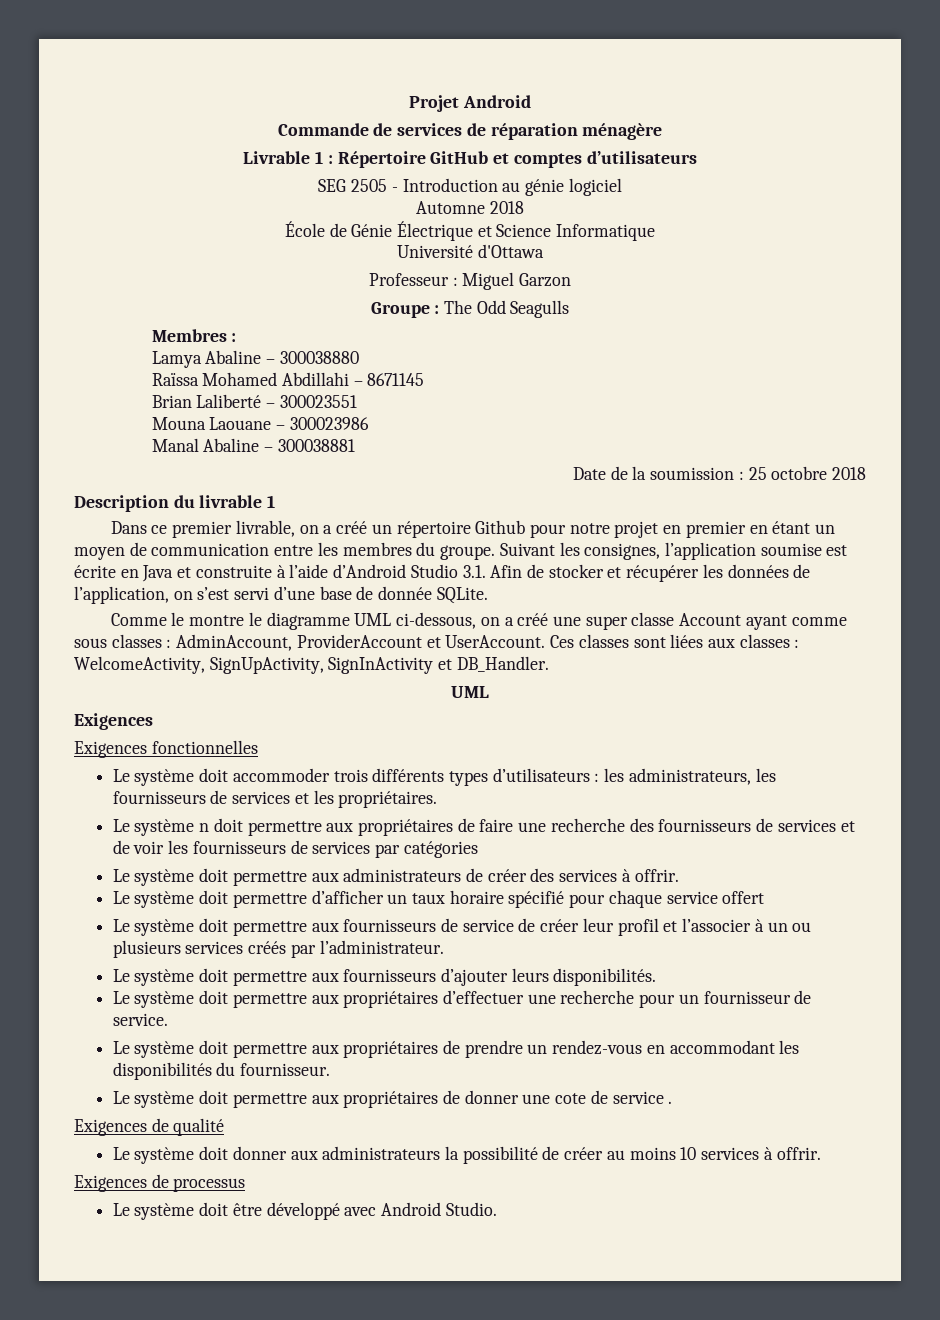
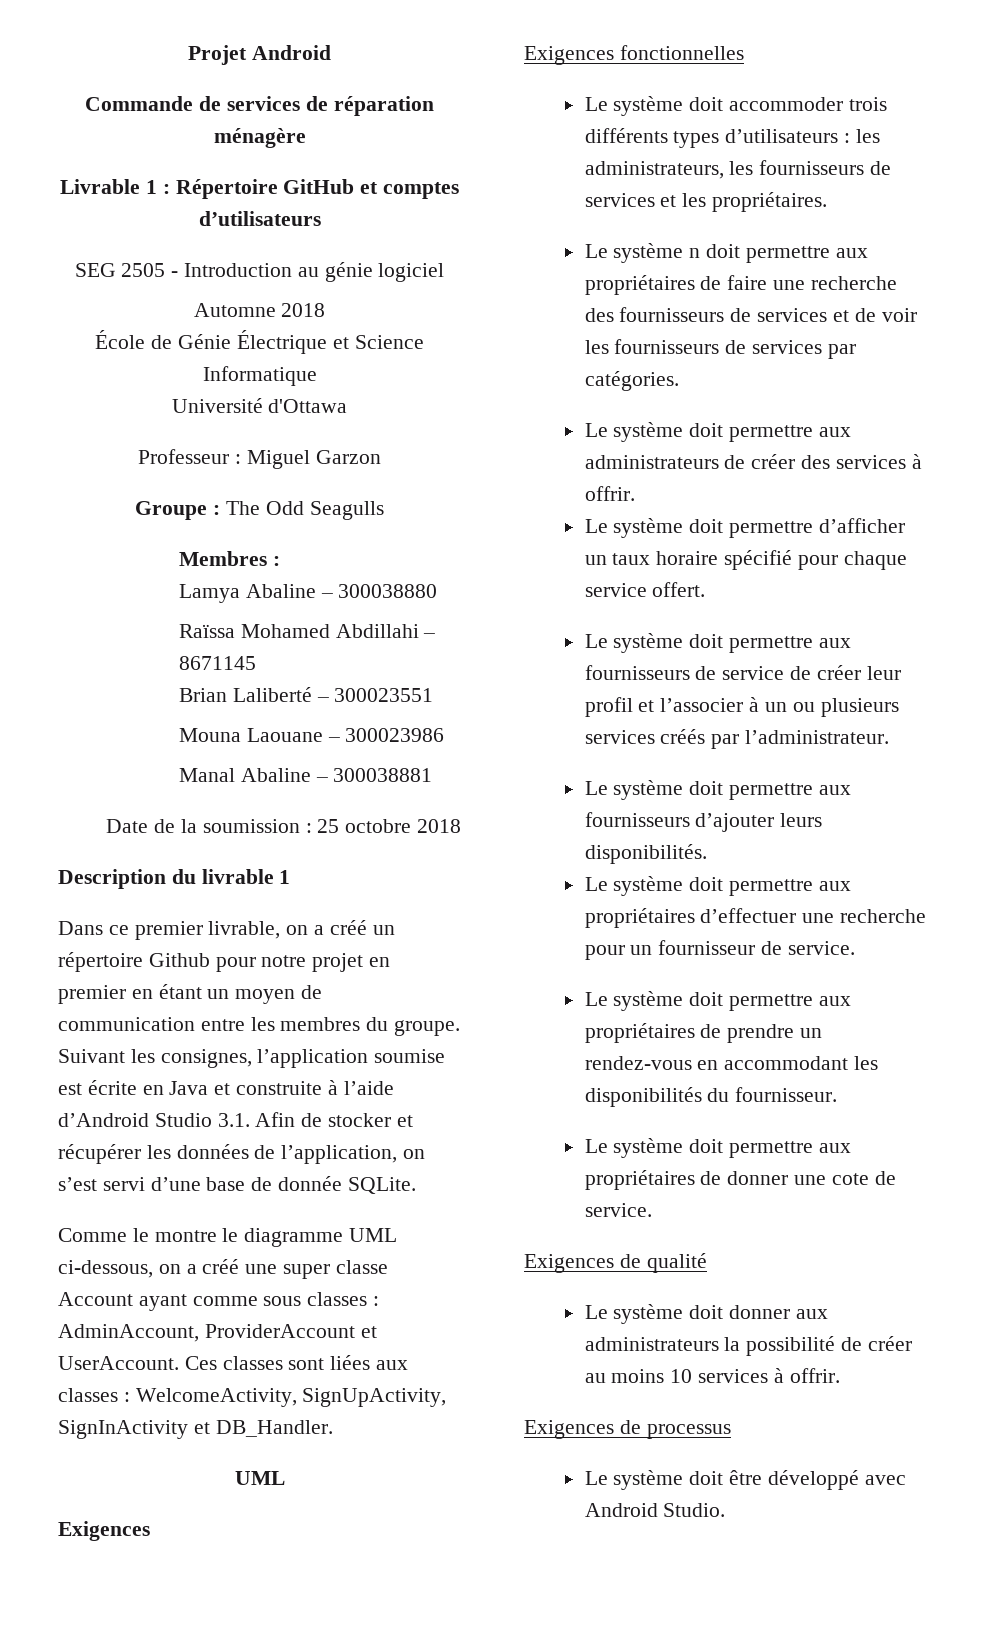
- Le système n doit permettre aux propriétaires de faire une recherche des fournisseurs de services et de voir les fournisseurs de services par catégories
+ Le système n doit permettre aux propriétaires de faire une recherche des fournisseurs de services et de voir les fournisseurs de services par catégories.
- Le système doit permettre d’afficher un taux horaire spécifié pour chaque service offert
+ Le système doit permettre d’afficher un taux horaire spécifié pour chaque service offert.
- Le système doit permettre aux propriétaires de donner une cote de service .
+ Le système doit permettre aux propriétaires de donner une cote de service.

